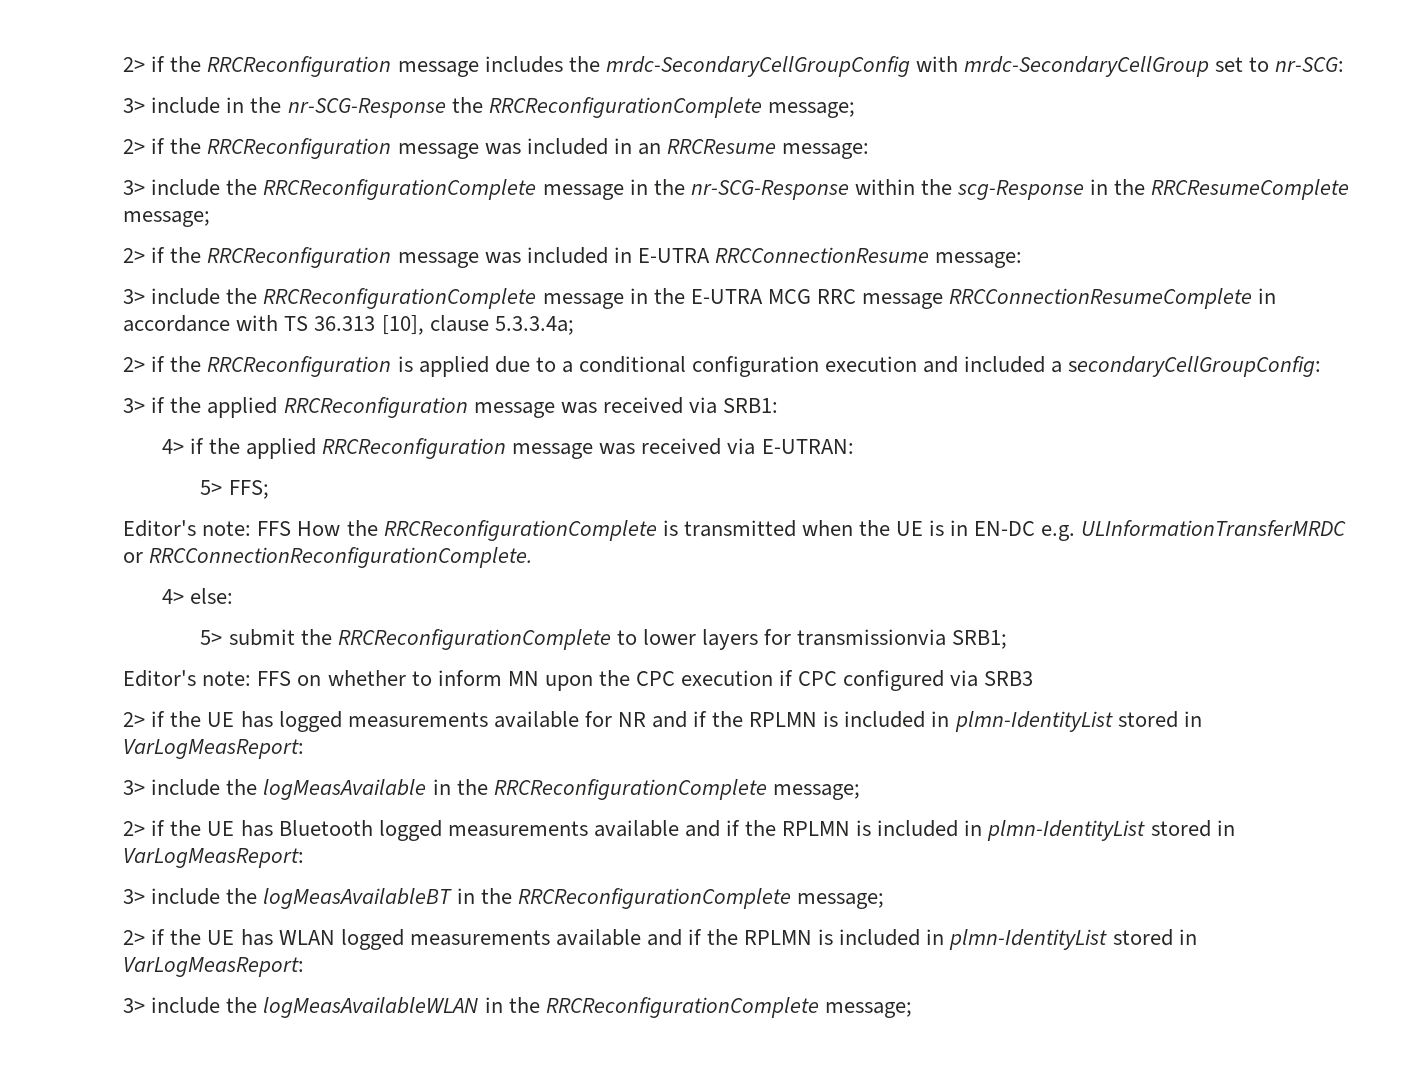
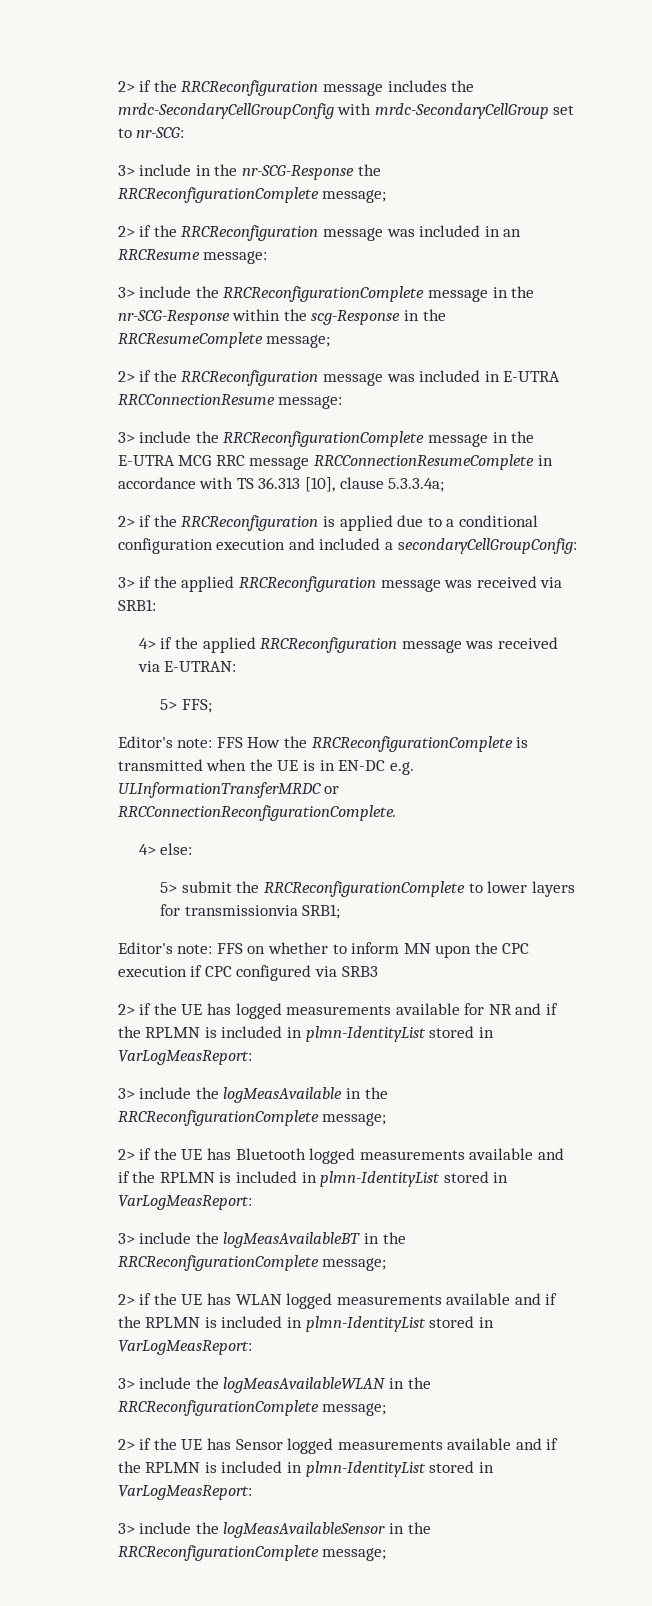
+ 2> if the UE has Sensor logged measurements available and if the RPLMN is included in plmn-IdentityList stored in VarLogMeasReport:
+ 3> include the logMeasAvailableSensor in the RRCReconfigurationComplete message;

